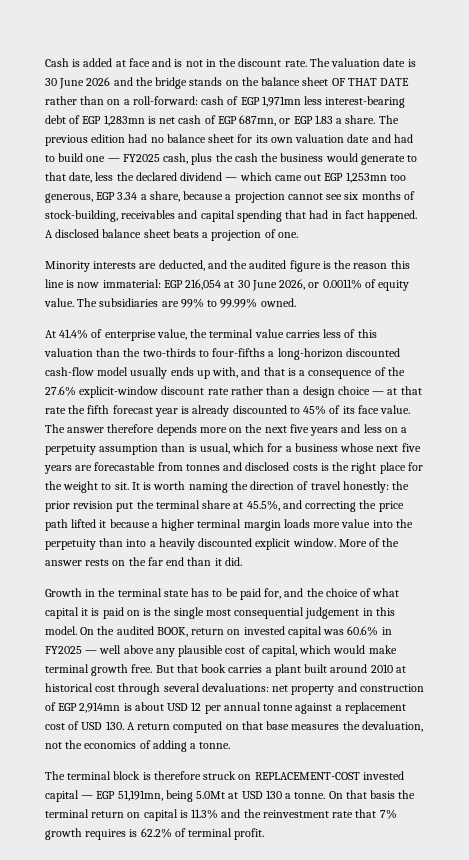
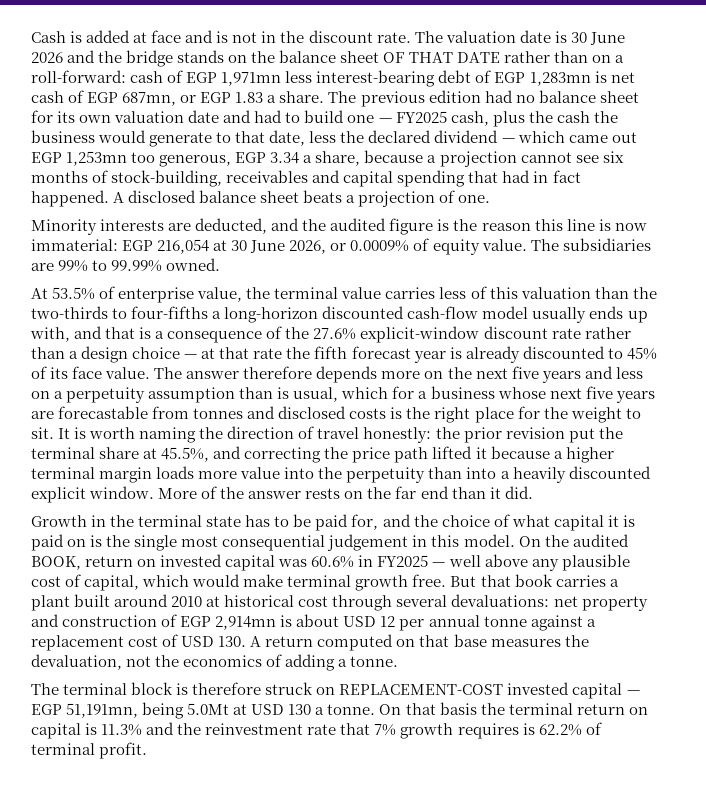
- Minority interests are deducted, and the audited figure is the reason this line is now immaterial: EGP 216,054 at 30 June 2026, or 0.0011% of equity value.
+ Minority interests are deducted, and the audited figure is the reason this line is now immaterial: EGP 216,054 at 30 June 2026, or 0.0009% of equity value.
- At 41.4% of enterprise value, the terminal value carries less of this valuation than the two-thirds to four-fifths a long-horizon discounted cash-flow model usually ends up with, and that is a consequence of the 27.6% explicit-window discount rate rather than a design choice — at that rate the fifth forecast year is already discounted to 45% of its face value.
+ At 53.5% of enterprise value, the terminal value carries less of this valuation than the two-thirds to four-fifths a long-horizon discounted cash-flow model usually ends up with, and that is a consequence of the 27.6% explicit-window discount rate rather than a design choice — at that rate the fifth forecast year is already discounted to 45% of its face value.

